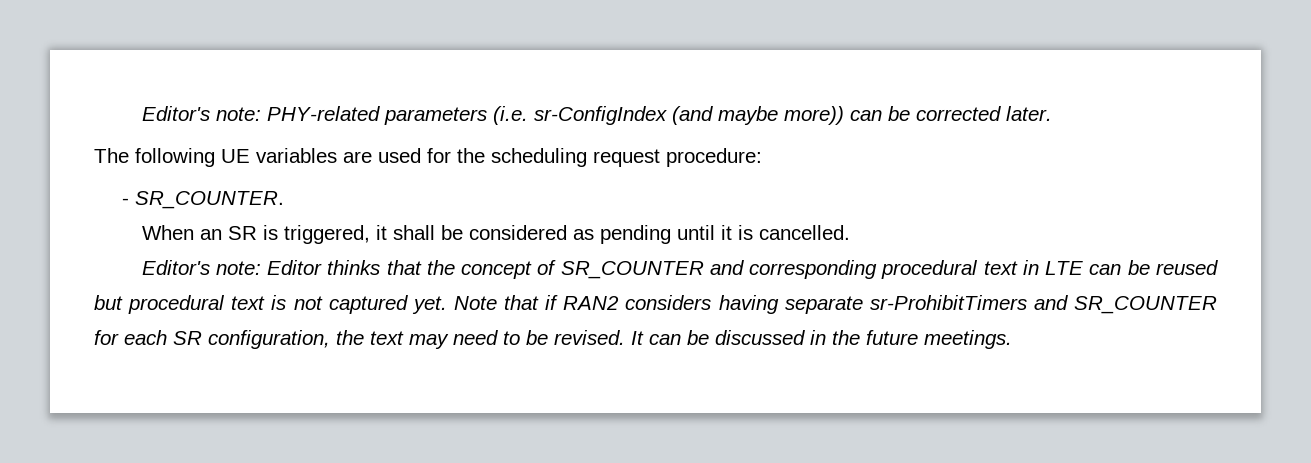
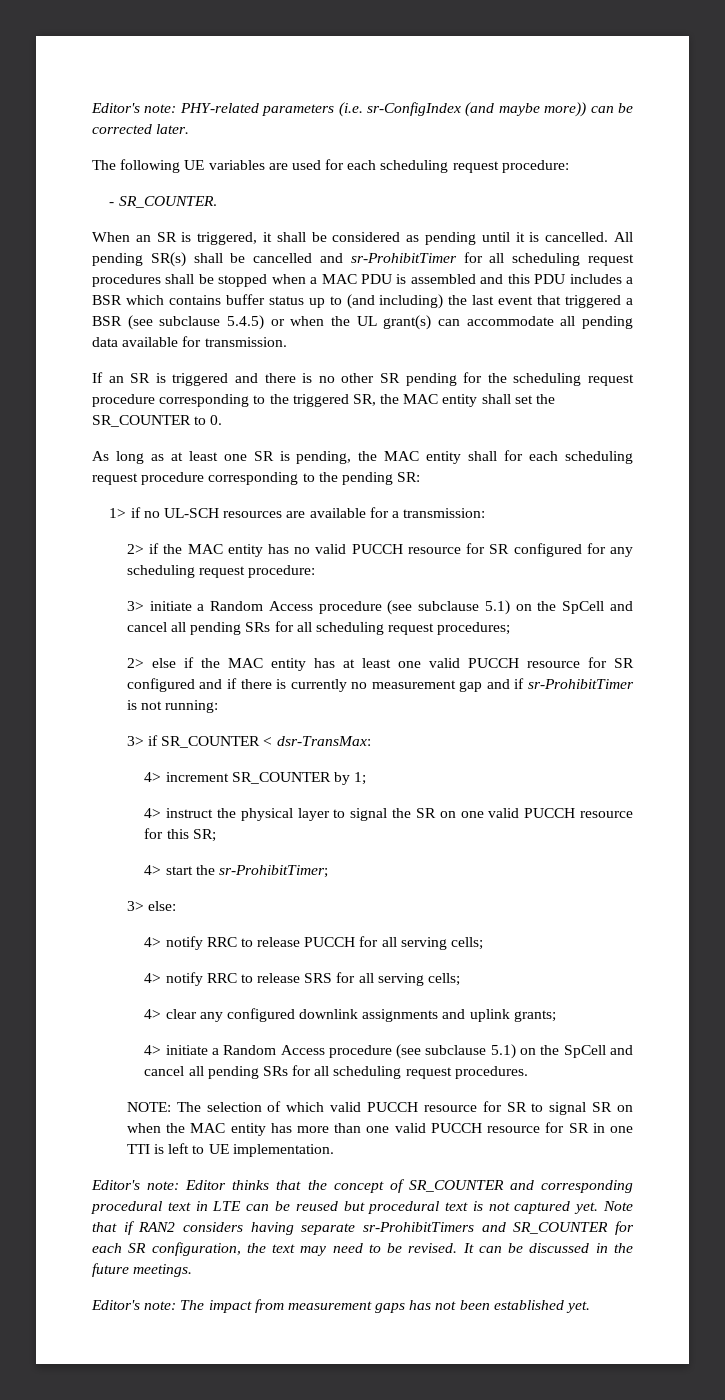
- The following UE variables are used for the scheduling request procedure:
+ The following UE variables are used for each scheduling request procedure:
+ All pending SR(s) shall be cancelled and sr-ProhibitTimer for all scheduling request procedures shall be stopped when a MAC PDU is assembled and this PDU includes a BSR which contains buffer status up to (and including) the last event that triggered a BSR (see subclause 5.4.5) or when the UL grant(s) can accommodate all pending data available for transmission.
+ If an SR is triggered and there is no other SR pending for the scheduling request procedure corresponding to the triggered SR, the MAC entity shall set the SR_COUNTER to 0.
+ As long as at least one SR is pending, the MAC entity shall for each scheduling request procedure corresponding to the pending SR:
+ 1> if no UL-SCH resources are available for a transmission:
+ 2> if the MAC entity has no valid PUCCH resource for SR configured for any scheduling request procedure:
+ 3> initiate a Random Access procedure (see subclause 5.1) on the SpCell and cancel all pending SRs for all scheduling request procedures;
+ 2> else if the MAC entity has at least one valid PUCCH resource for SR configured and if there is currently no measurement gap and if sr-ProhibitTimer is not running:
+ 3> if SR_COUNTER < dsr-TransMax:
+ 4> increment SR_COUNTER by 1;
+ 4> instruct the physical layer to signal the SR on one valid PUCCH resource for this SR;
+ 4> start the sr-ProhibitTimer;
+ 3> else:
+ 4> notify RRC to release PUCCH for all serving cells;
+ 4> notify RRC to release SRS for all serving cells;
+ 4> clear any configured downlink assignments and uplink grants;
+ 4> initiate a Random Access procedure (see subclause 5.1) on the SpCell and cancel all pending SRs for all scheduling request procedures.
+ NOTE: The selection of which valid PUCCH resource for SR to signal SR on when the MAC entity has more than one valid PUCCH resource for SR in one TTI is left to UE implementation.
+ Editor's note: The impact from measurement gaps has not been established yet.

